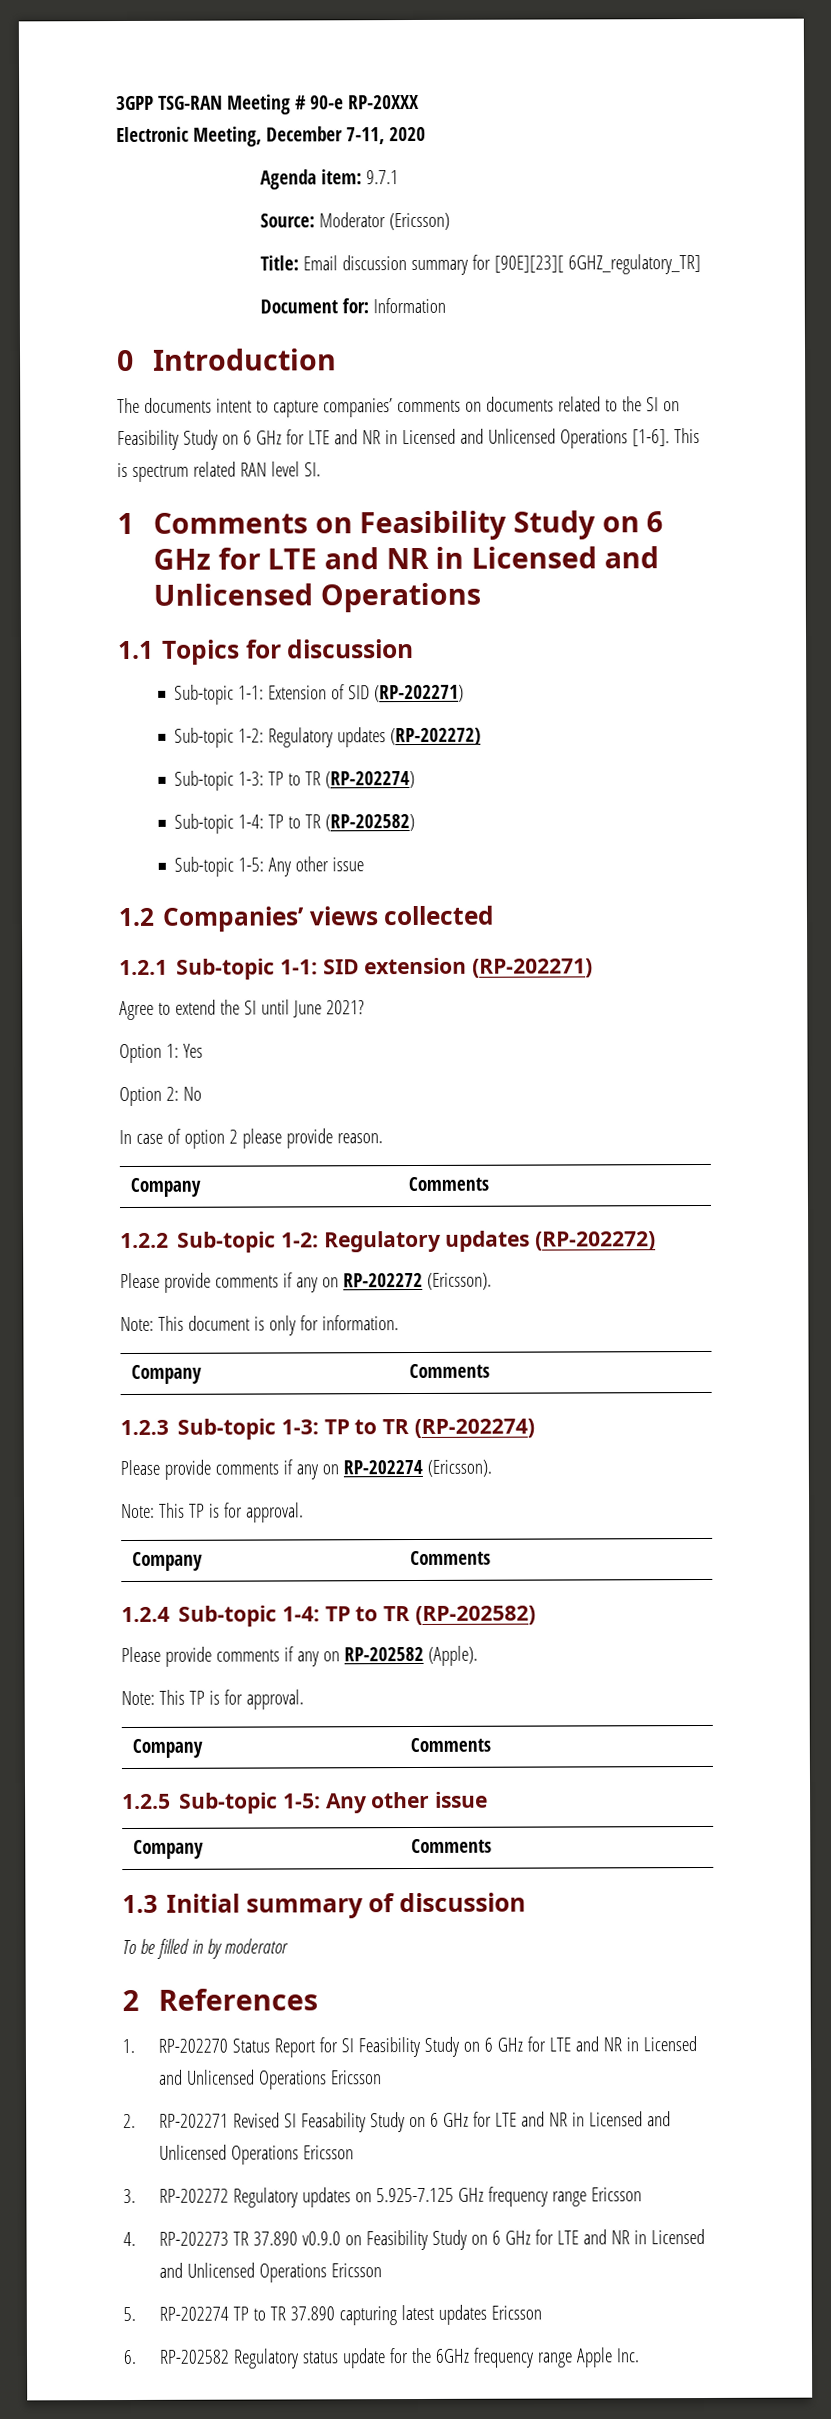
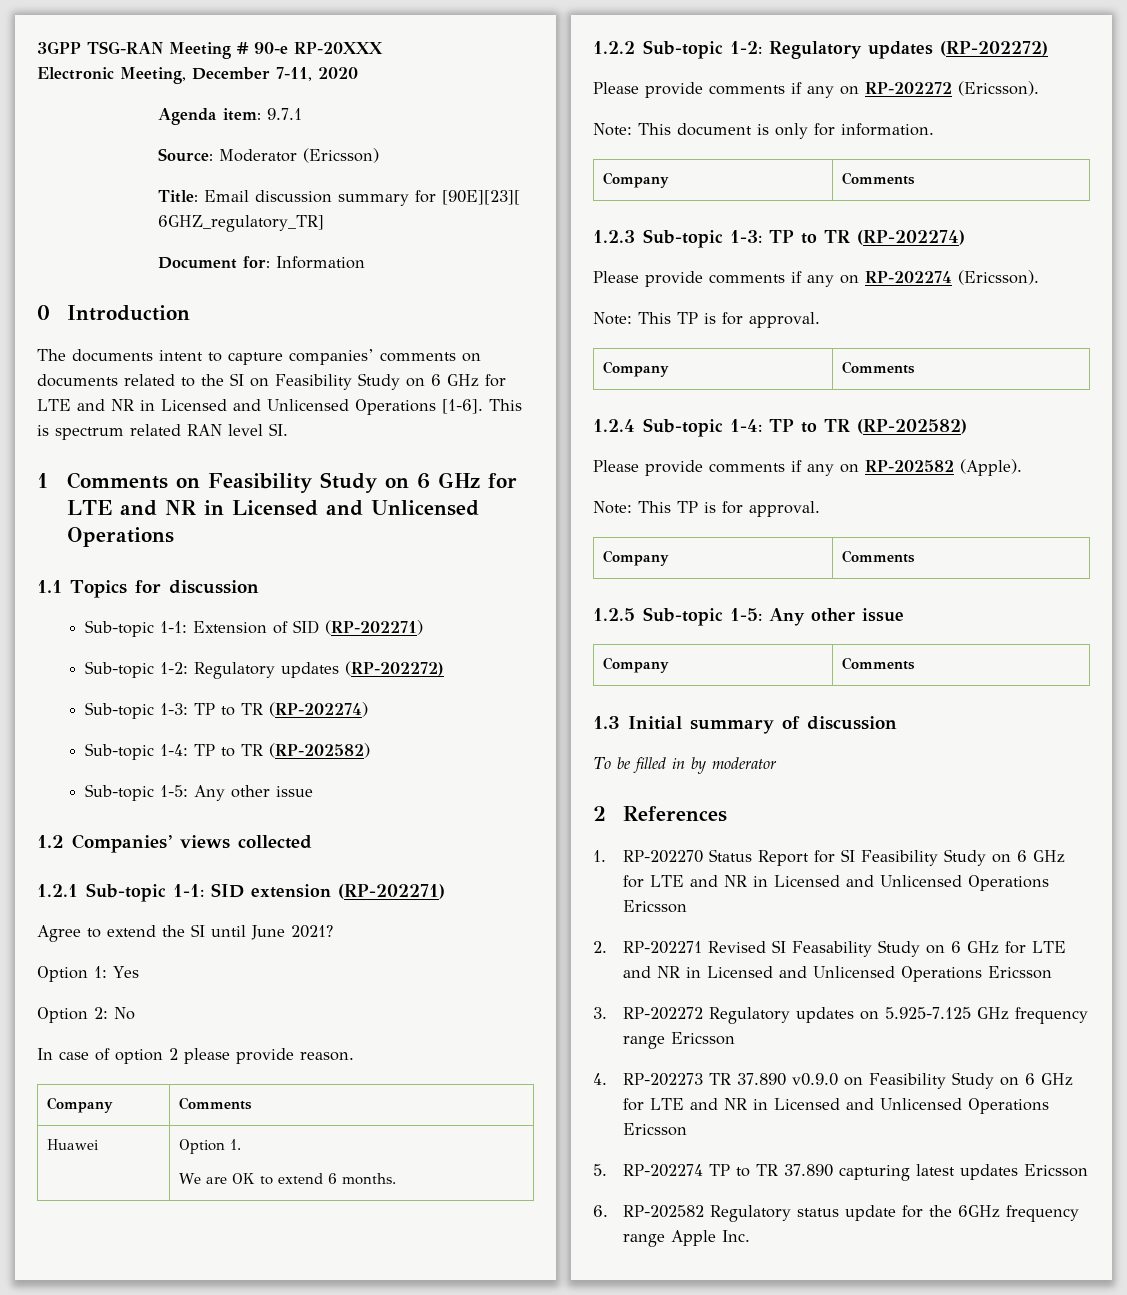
+ Huawei | Option 1.
+ We are OK to extend 6 months.

